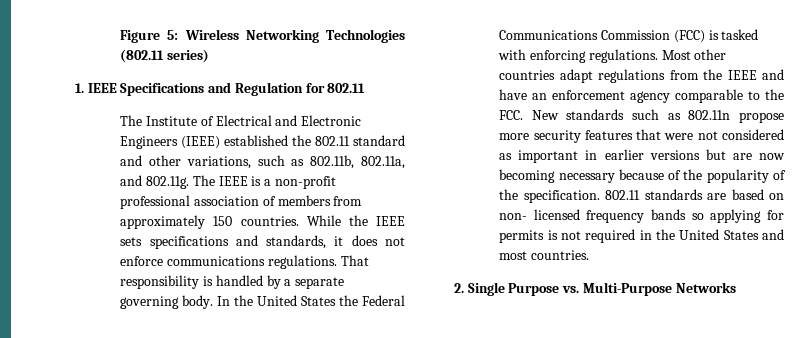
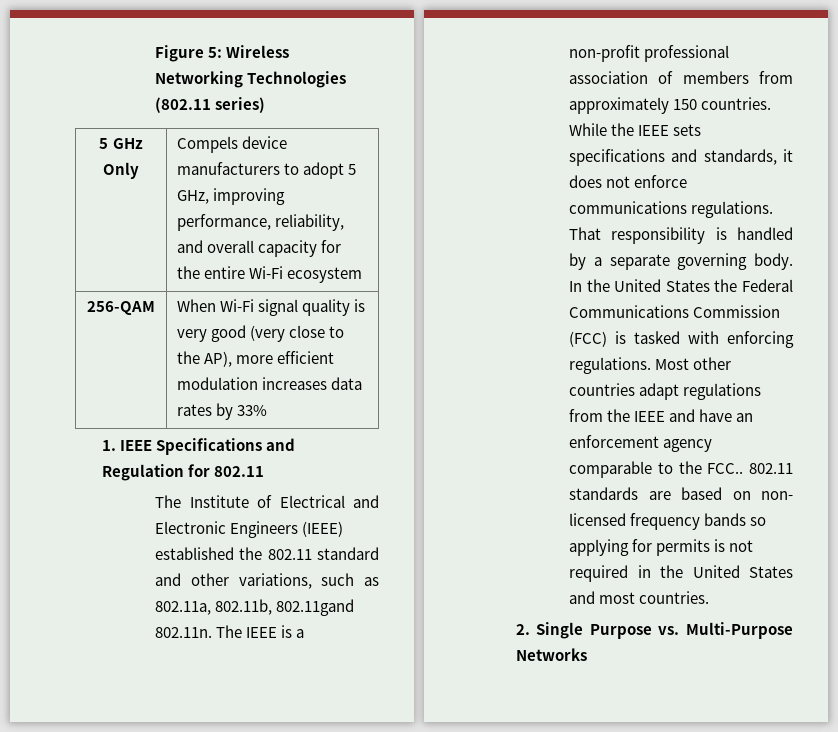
+ 5 GHz Only | Compels device manufacturers to adopt 5 GHz, improving performance, reliability, and overall capacity for the entire Wi-Fi ecosystem
+ 256-QAM | When Wi-Fi signal quality is very good (very close to the AP), more efficient modulation increases data rates by 33%
- The Institute of Electrical and Electronic Engineers (IEEE) established the 802.11 standard and other variations, such as 802.11b, 802.11a, and 802.11g. The IEEE is a non-profit professional association of members from approximately 150 countries.
+ The Institute of Electrical and Electronic Engineers (IEEE) established the 802.11 standard and other variations, such as 802.11a, 802.11b, 802.11gand 802.11n. The IEEE is a non-profit professional association of members from approximately 150 countries.
- Most other countries adapt regulations from the IEEE and have an enforcement agency comparable to the FCC. New standards such as 802.11n propose more security features that were not considered as important in earlier versions but are now becoming necessary because of the popularity of the specification.
+ Most other countries adapt regulations from the IEEE and have an enforcement agency comparable to the FCC..

